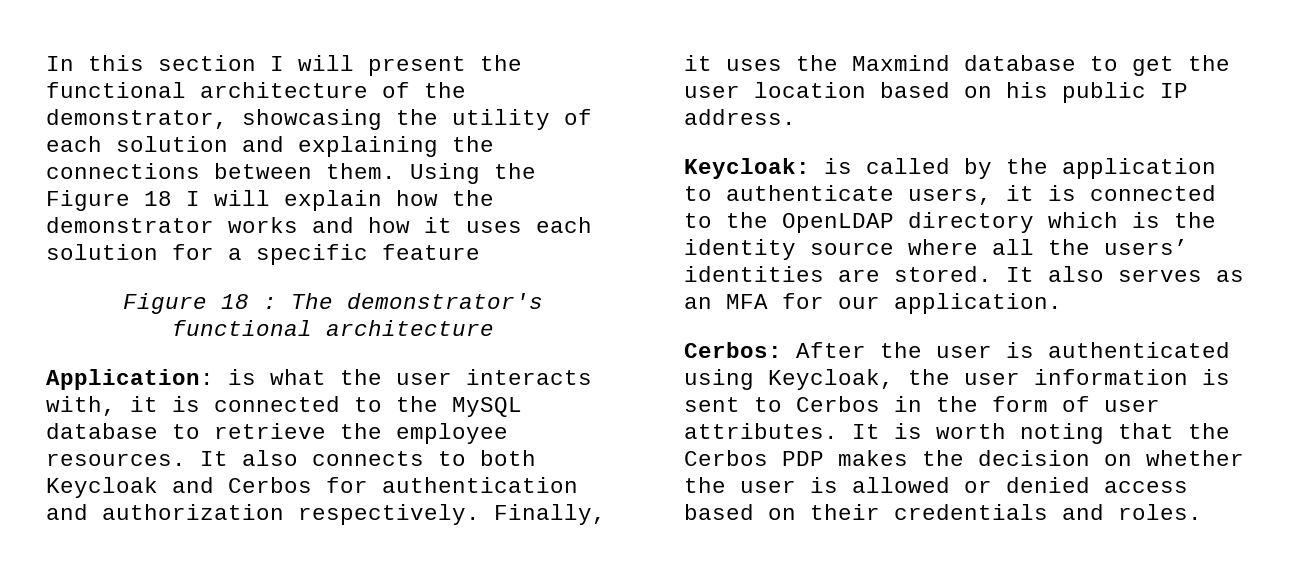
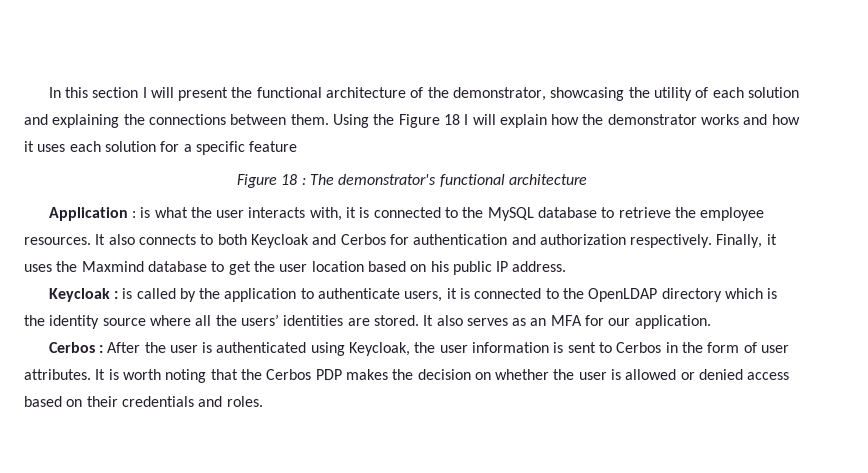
- Application: is what the user interacts with, it is connected to the MySQL database to retrieve the employee resources.
+ Application : is what the user interacts with, it is connected to the MySQL database to retrieve the employee resources.
- Keycloak: is called by the application to authenticate users, it is connected to the OpenLDAP directory which is the identity source where all the users’ identities are stored.
+ Keycloak : is called by the application to authenticate users, it is connected to the OpenLDAP directory which is the identity source where all the users’ identities are stored.
- Cerbos: After the user is authenticated using Keycloak, the user information is sent to Cerbos in the form of user attributes.
+ Cerbos : After the user is authenticated using Keycloak, the user information is sent to Cerbos in the form of user attributes.

